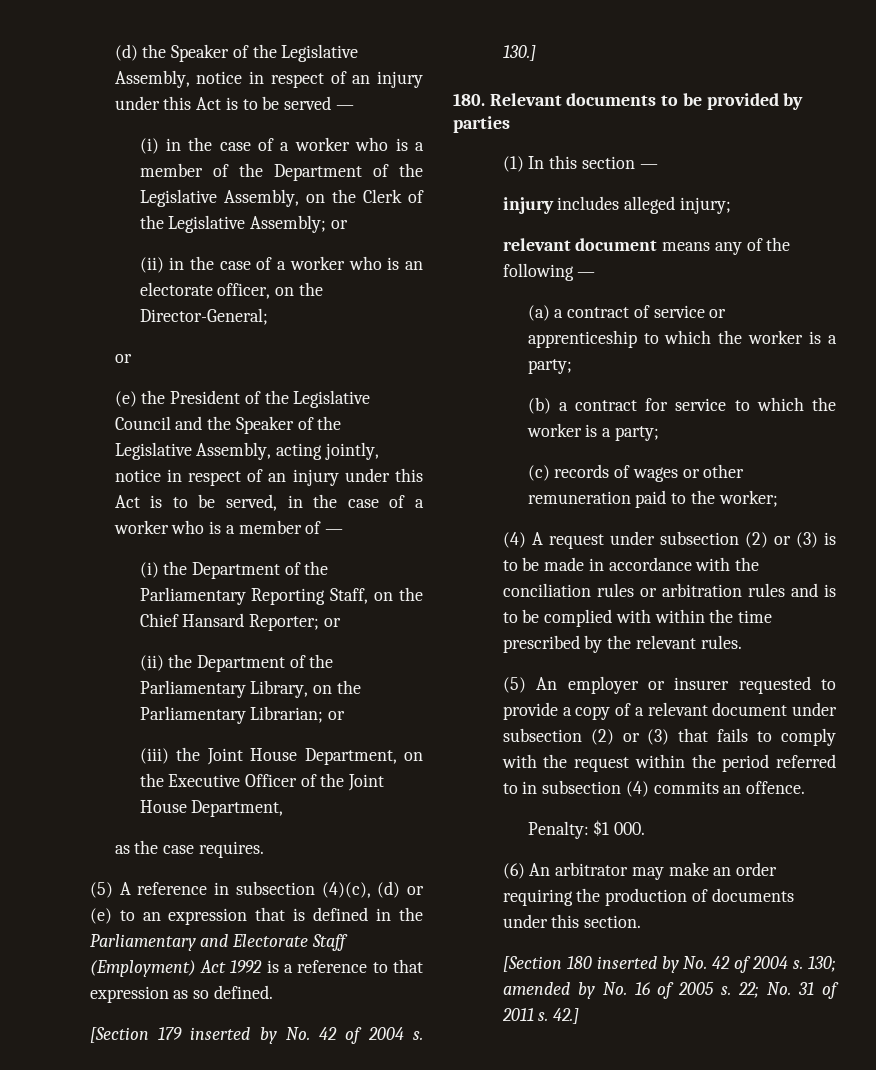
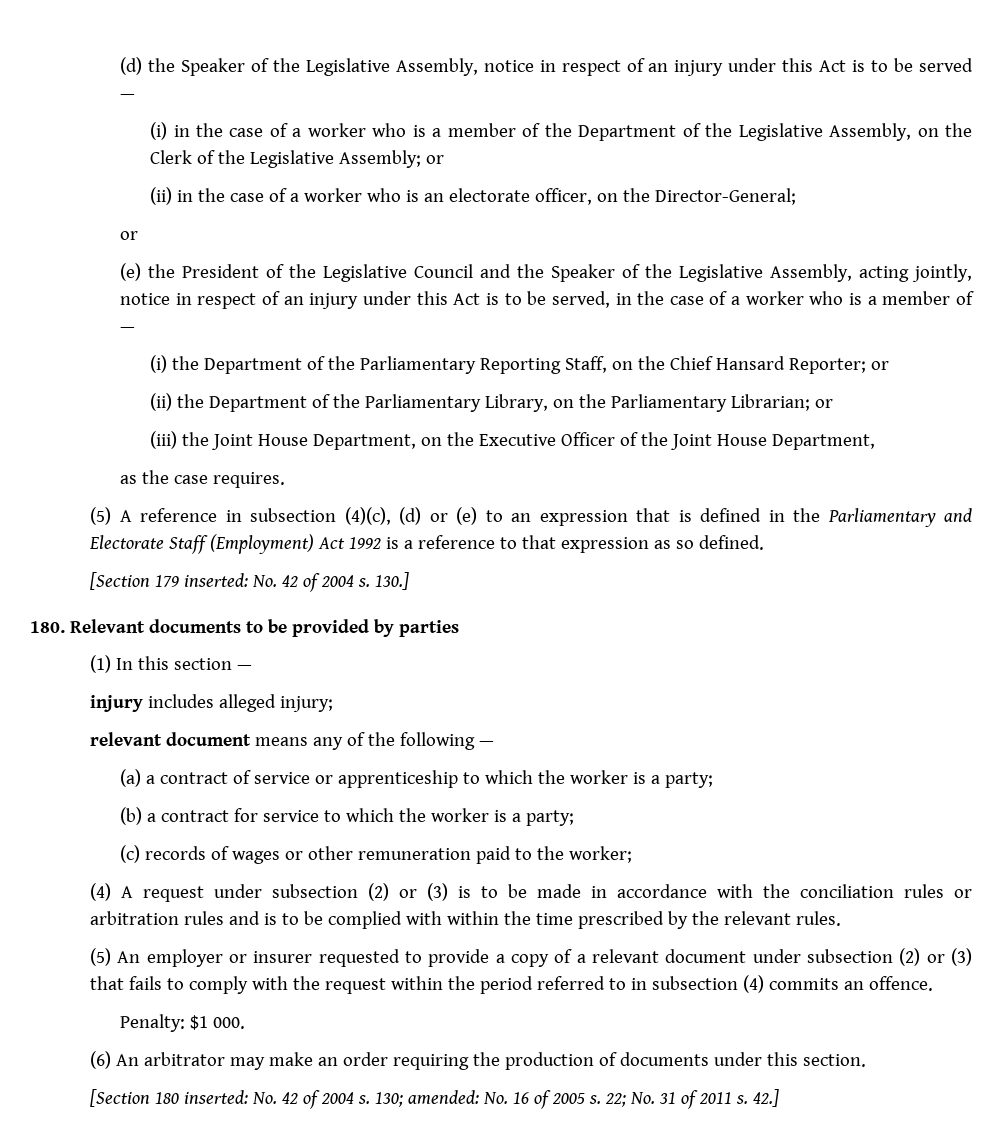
- [Section 179 inserted by No. 42 of 2004 s.
+ [Section 179 inserted: No. 42 of 2004 s.
- [Section 180 inserted by No. 42 of 2004 s.
+ [Section 180 inserted: No. 42 of 2004 s.
- 130; amended by No. 16 of 2005 s.
+ 130; amended: No. 16 of 2005 s.

